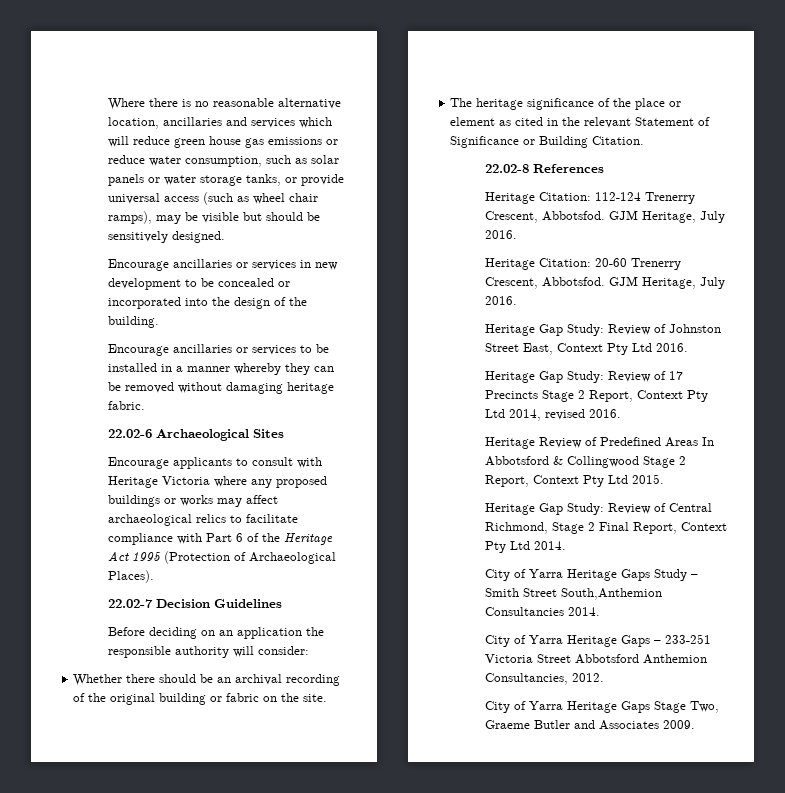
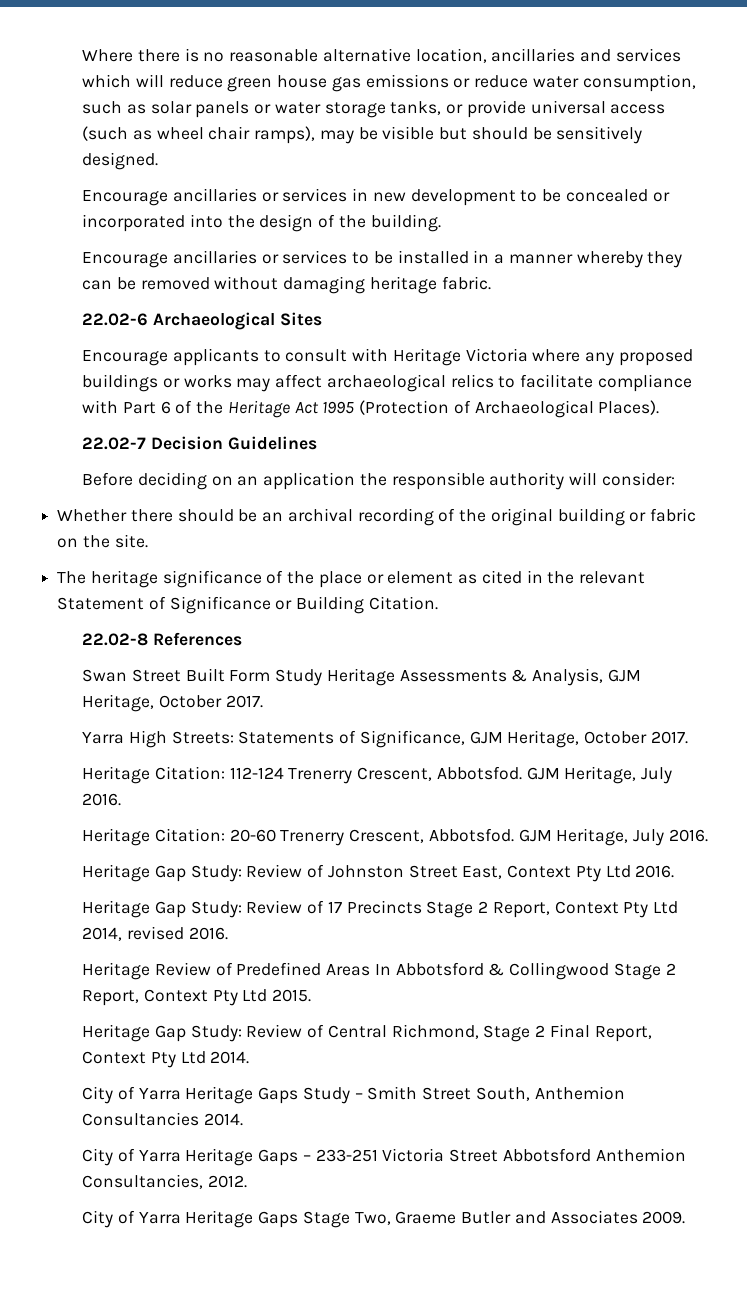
+ Swan Street Built Form Study Heritage Assessments & Analysis, GJM Heritage, October 2017.
+ Yarra High Streets: Statements of Significance, GJM Heritage, October 2017.
- City of Yarra Heritage Gaps Study – Smith Street South,Anthemion Consultancies 2014.
+ City of Yarra Heritage Gaps Study – Smith Street South, Anthemion Consultancies 2014.

